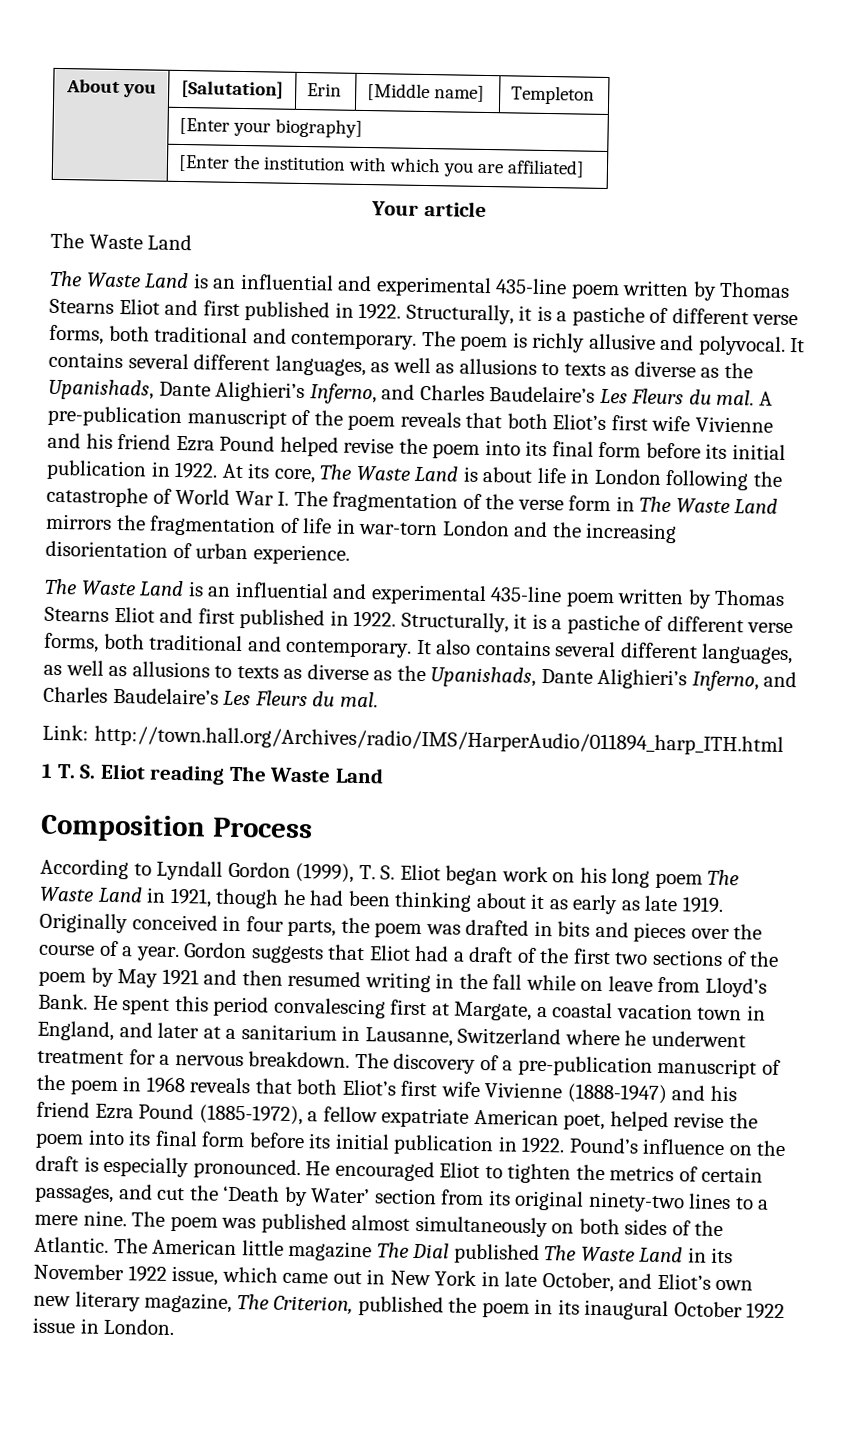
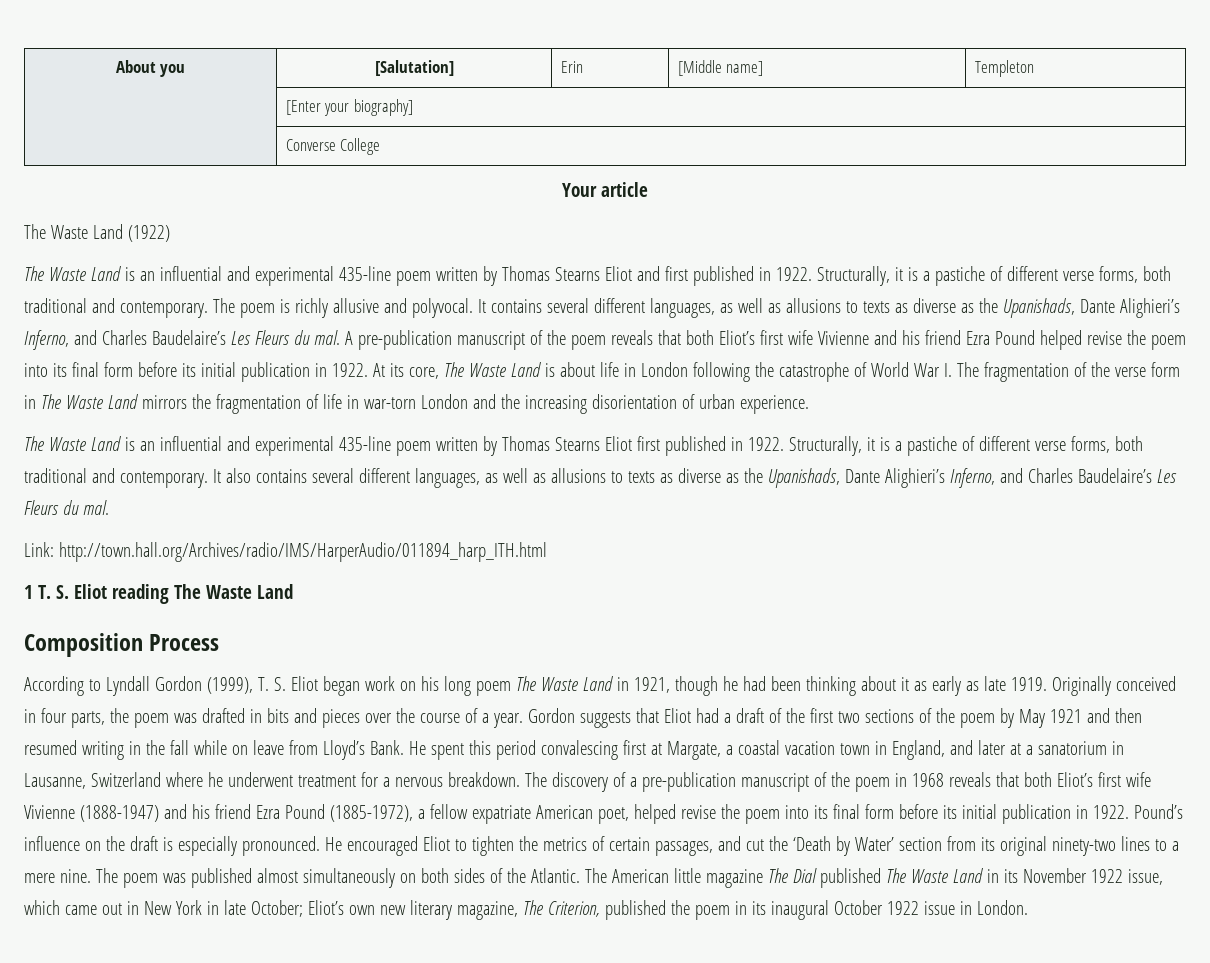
- | [Enter the institution with which you are affiliated]
+ | Converse College
  Your article
- The Waste Land
+ The Waste Land (1922)
  At its core, The Waste Land is about life in London following the catastrophe of World War I. The fragmentation of the verse form in The Waste Land mirrors the fragmentation of life in war-torn London and the increasing disorientation of urban experience.
- The Waste Land is an influential and experimental 435-line poem written by Thomas Stearns Eliot and first published in 1922.
+ The Waste Land is an influential and experimental 435-line poem written by Thomas Stearns Eliot first published in 1922.
- He spent this period convalescing first at Margate, a coastal vacation town in England, and later at a sanitarium in Lausanne, Switzerland where he underwent treatment for a nervous breakdown.
+ He spent this period convalescing first at Margate, a coastal vacation town in England, and later at a sanatorium in Lausanne, Switzerland where he underwent treatment for a nervous breakdown.
- The American little magazine The Dial published The Waste Land in its November 1922 issue, which came out in New York in late October, and Eliot’s own new literary magazine, The Criterion, published the poem in its inaugural October 1922 issue in London.
+ The American little magazine The Dial published The Waste Land in its November 1922 issue, which came out in New York in late October; Eliot’s own new literary magazine, The Criterion, published the poem in its inaugural October 1922 issue in London.

